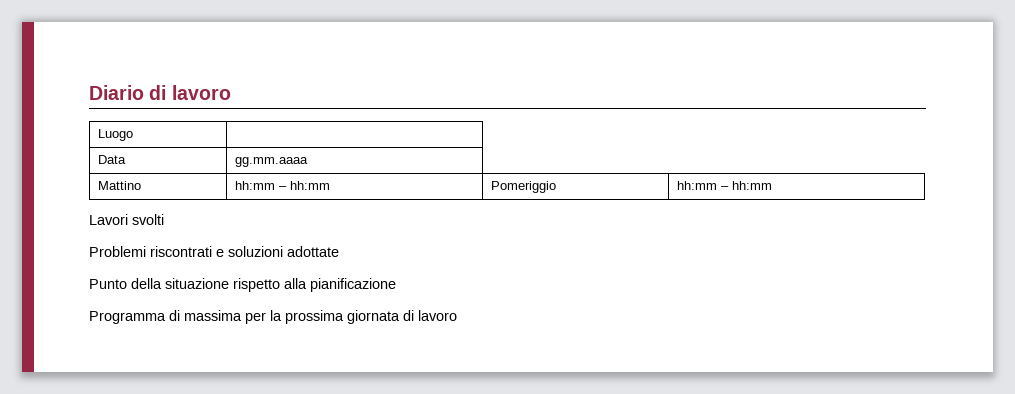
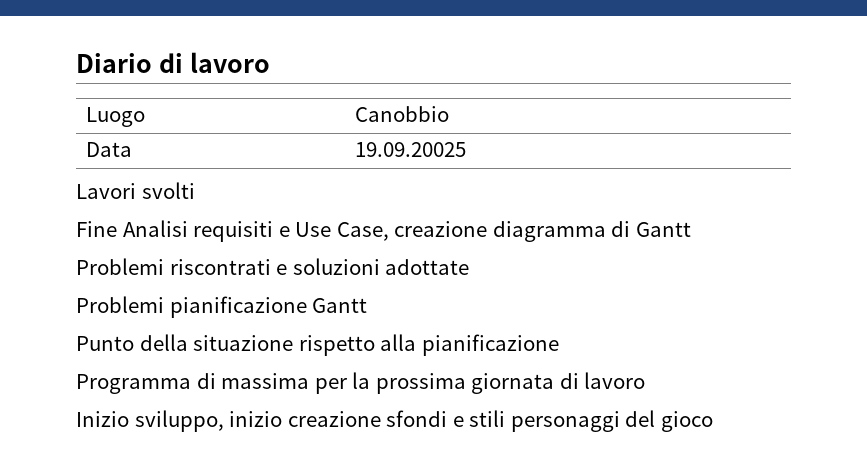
- Luogo |
+ Luogo | Canobbio
- Data | gg.mm.aaaa
- Mattino | hh:mm – hh:mm | Pomeriggio | hh:mm – hh:mm
+ Data | 19.09.20025
  Lavori svolti
+ Fine Analisi requisiti e Use Case, creazione diagramma di Gantt
+ Problemi pianificazione Gantt
+ Inizio sviluppo, inizio creazione sfondi e stili personaggi del gioco

